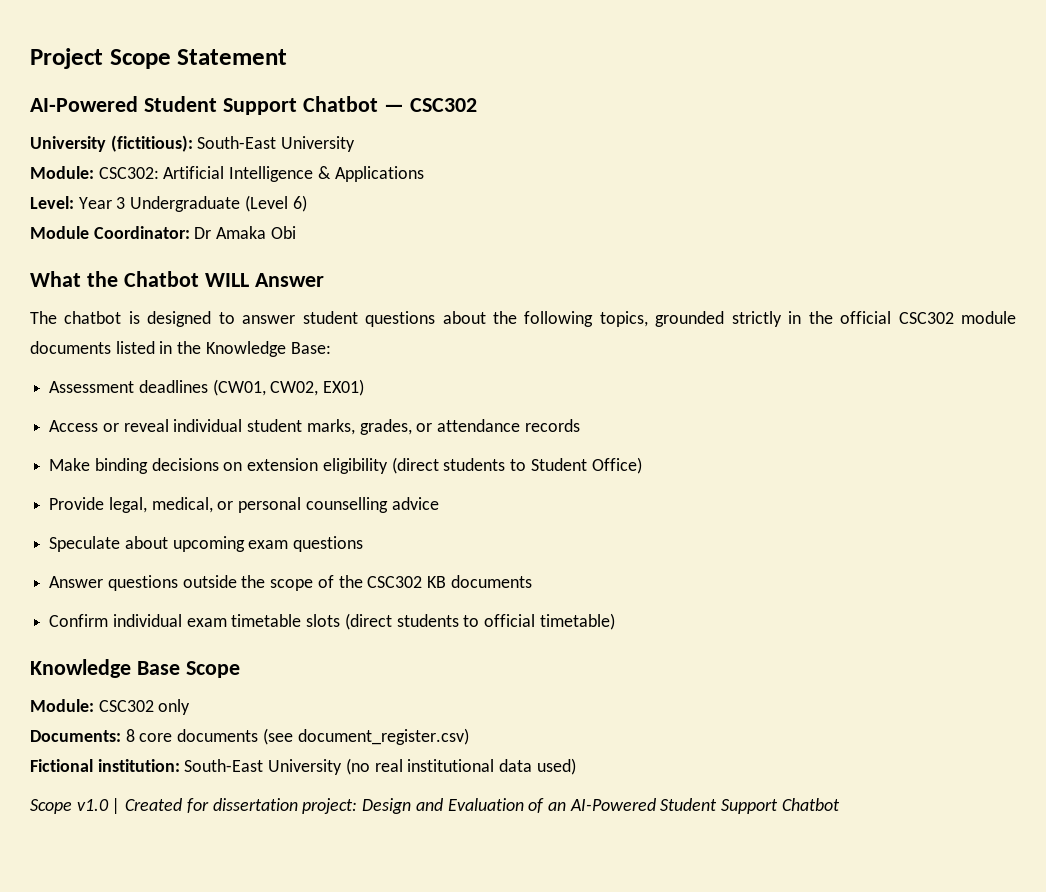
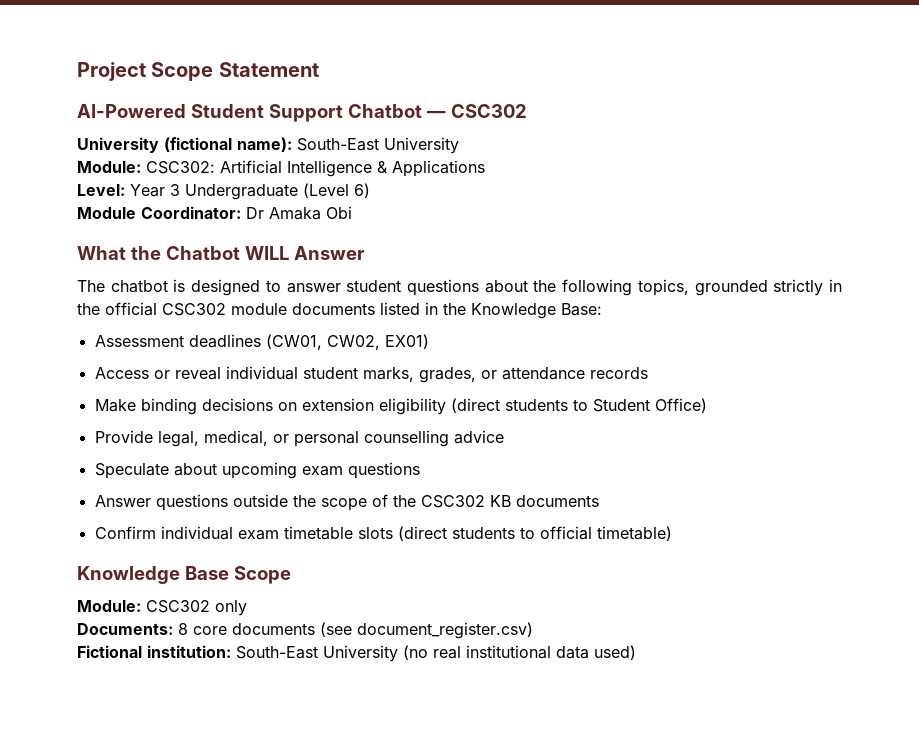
- University (fictitious): South-East University
+ University (fictional name): South-East University
- Scope v1.0 | Created for dissertation project: Design and Evaluation of an AI-Powered Student Support Chatbot

